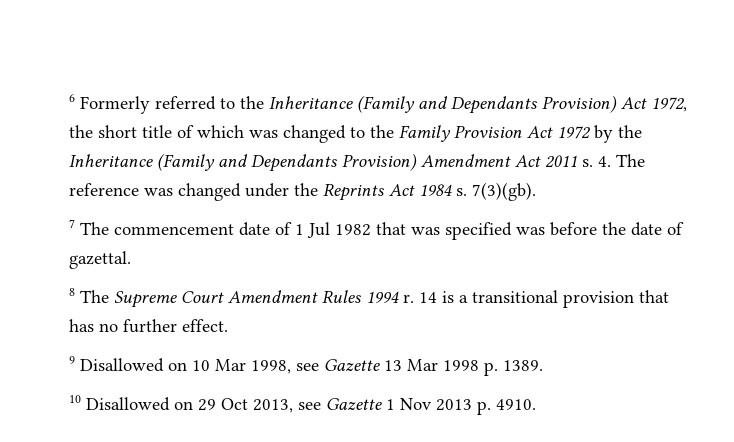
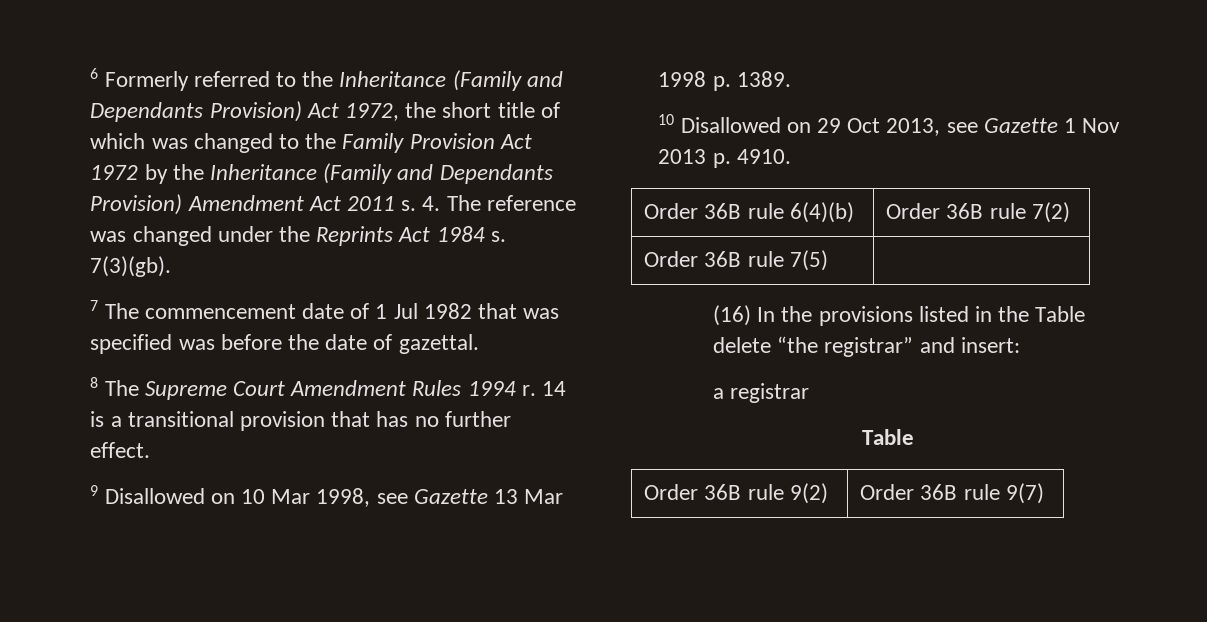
+ Order 36B rule 6(4)(b) | Order 36B rule 7(2)
+ Order 36B rule 7(5) |
+ (16) In the provisions listed in the Table delete “the registrar” and insert:
+ a registrar
+ Table
+ Order 36B rule 9(2) | Order 36B rule 9(7)

